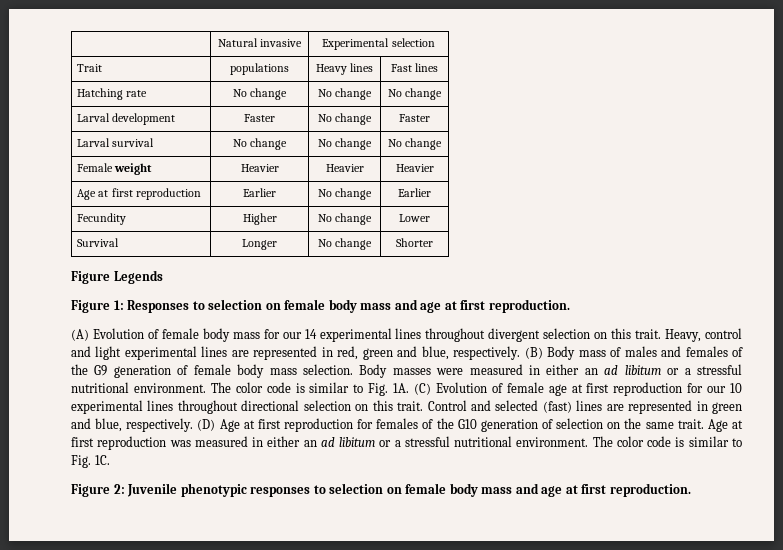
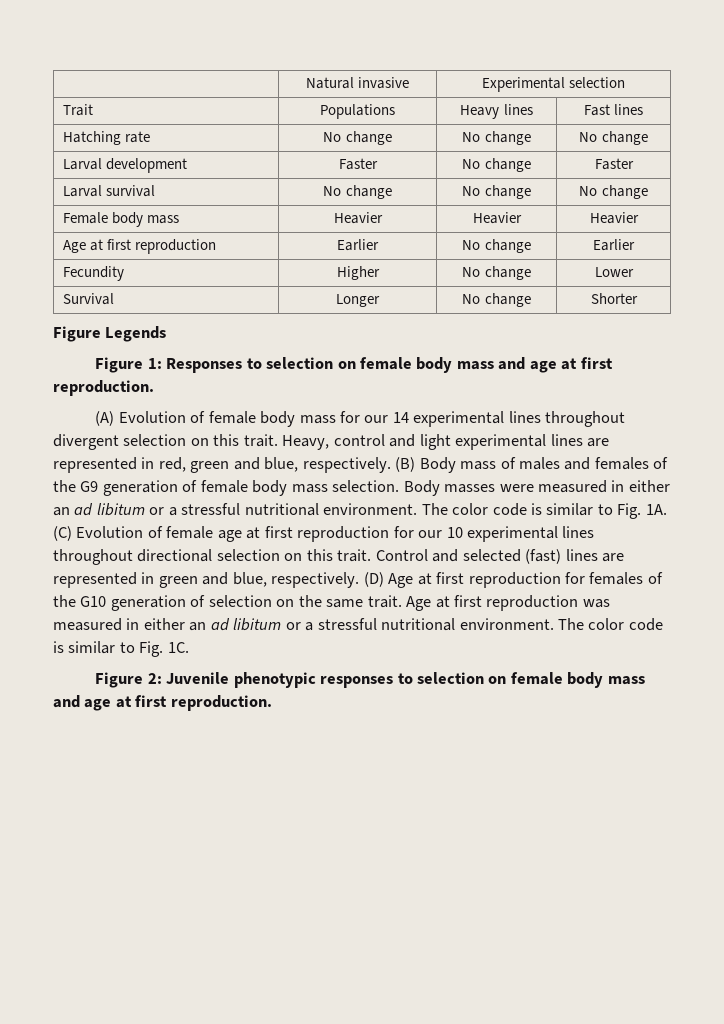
- Trait | populations | Heavy lines | Fast lines
+ Trait | Populations | Heavy lines | Fast lines
- Female weight | Heavier | Heavier | Heavier
+ Female body mass | Heavier | Heavier | Heavier

